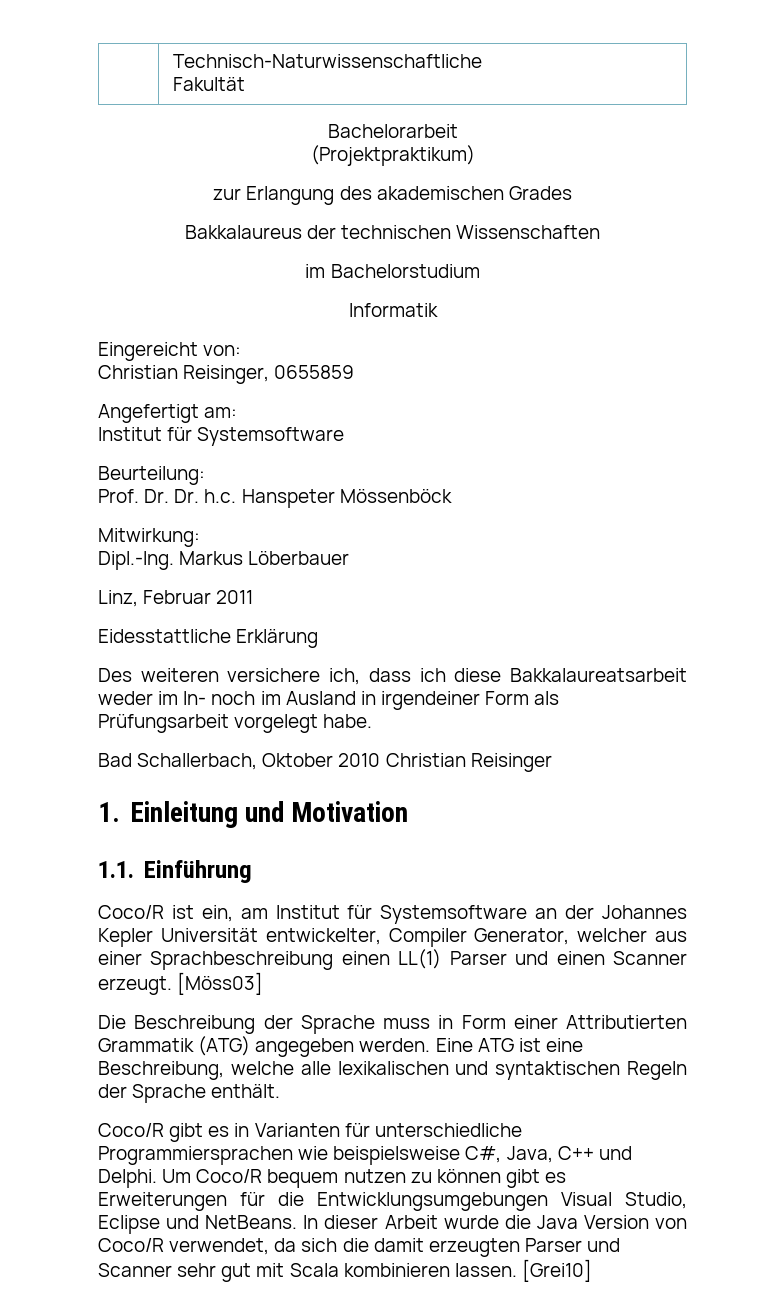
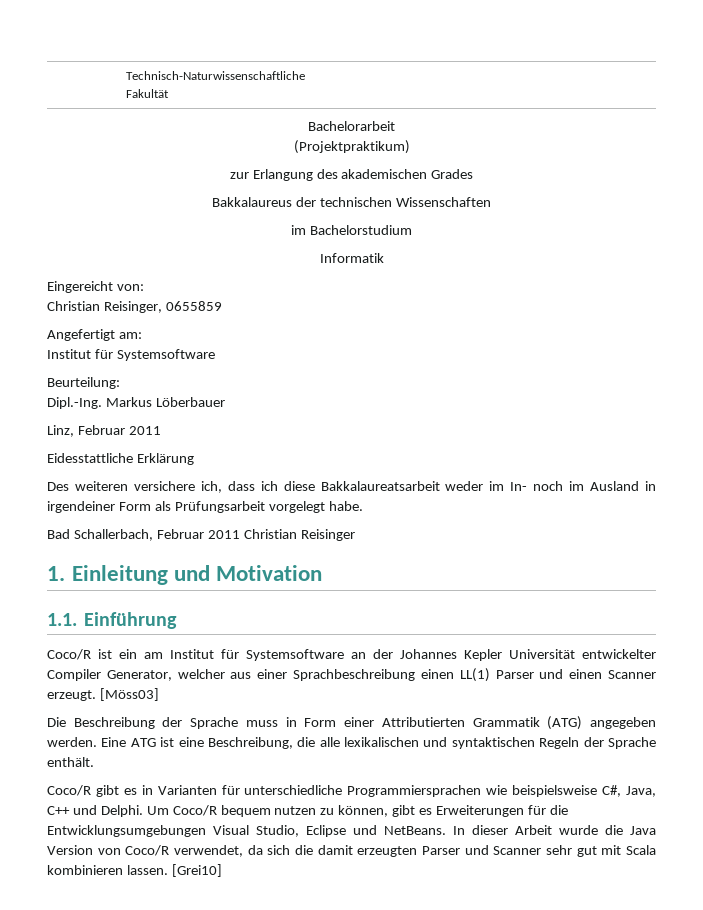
- Prof. Dr. Dr. h.c. Hanspeter Mössenböck
- Mitwirkung:
- Bad Schallerbach, Oktober 2010 Christian Reisinger
+ Bad Schallerbach, Februar 2011 Christian Reisinger
- Coco/R ist ein, am Institut für Systemsoftware an der Johannes Kepler Universität entwickelter, Compiler Generator, welcher aus einer Sprachbeschreibung einen LL(1) Parser und einen Scanner erzeugt.
+ Coco/R ist ein am Institut für Systemsoftware an der Johannes Kepler Universität entwickelter Compiler Generator, welcher aus einer Sprachbeschreibung einen LL(1) Parser und einen Scanner erzeugt.
- Eine ATG ist eine Beschreibung, welche alle lexikalischen und syntaktischen Regeln der Sprache enthält.
+ Eine ATG ist eine Beschreibung, die alle lexikalischen und syntaktischen Regeln der Sprache enthält.
- Um Coco/R bequem nutzen zu können gibt es Erweiterungen für die Entwicklungsumgebungen Visual Studio, Eclipse und NetBeans.
+ Um Coco/R bequem nutzen zu können, gibt es Erweiterungen für die Entwicklungsumgebungen Visual Studio, Eclipse und NetBeans.

